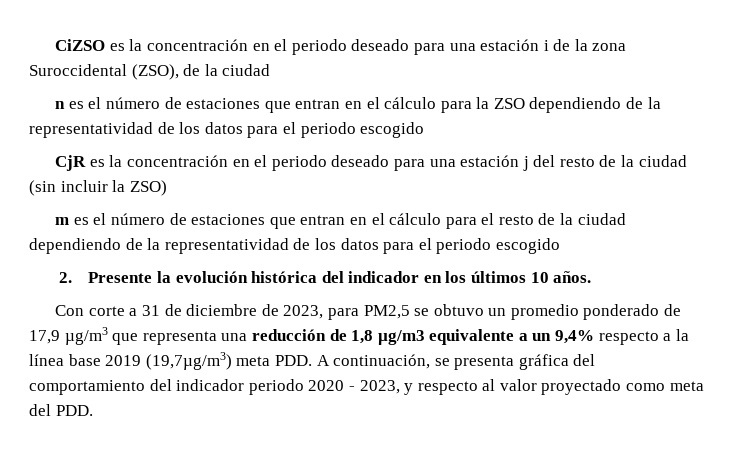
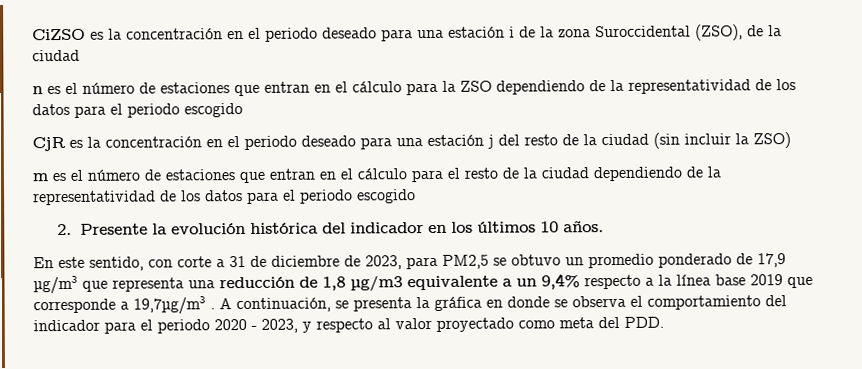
- Con corte a 31 de diciembre de 2023, para PM2,5 se obtuvo un promedio ponderado de 17,9 µg/m3 que representa una reducción de 1,8 µg/m3 equivalente a un 9,4% respecto a la línea base 2019 (19,7µg/m3) meta PDD. A continuación, se presenta gráfica del comportamiento del indicador periodo 2020 - 2023, y respecto al valor proyectado como meta del PDD.
+ En este sentido, con corte a 31 de diciembre de 2023, para PM2,5 se obtuvo un promedio ponderado de 17,9 µg/m3 que representa una reducción de 1,8 µg/m3 equivalente a un 9,4% respecto a la línea base 2019 que corresponde a 19,7µg/m3 . A continuación, se presenta la gráfica en donde se observa el comportamiento del indicador para el periodo 2020 - 2023, y respecto al valor proyectado como meta del PDD.

